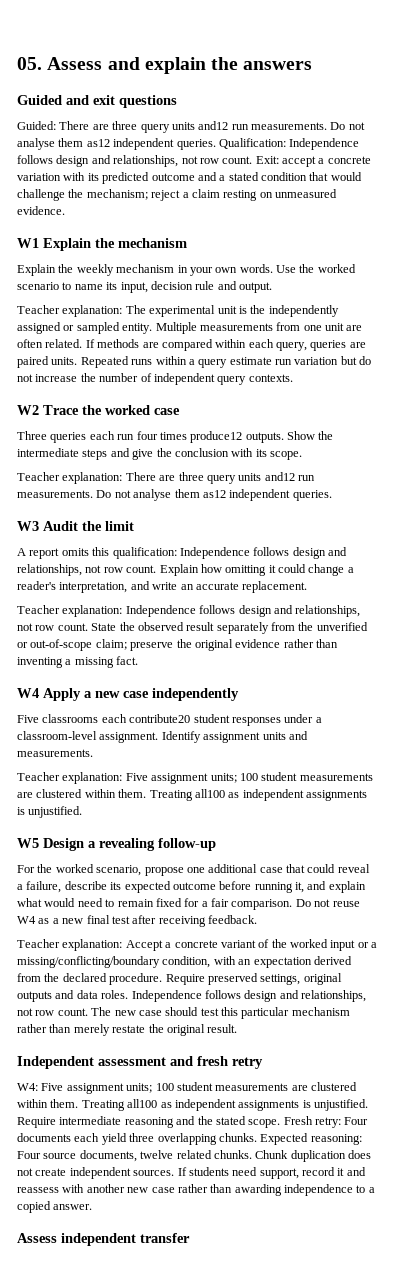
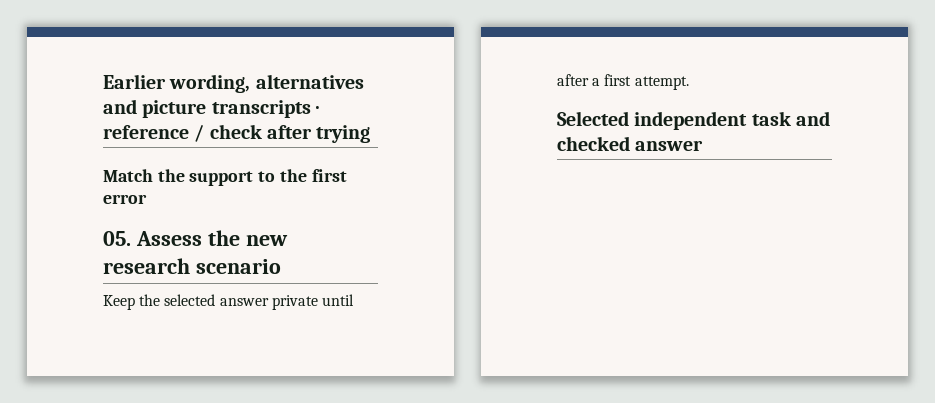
- 05. Assess and explain the answers
- Guided and exit questions
- Guided: There are three query units and12 run measurements. Do not analyse them as12 independent queries. Qualification: Independence follows design and relationships, not row count. Exit: accept a concrete variation with its predicted outcome and a stated condition that would challenge the mechanism; reject a claim resting on unmeasured evidence.
- W1 Explain the mechanism
- Explain the weekly mechanism in your own words. Use the worked scenario to name its input, decision rule and output.
- Teacher explanation: The experimental unit is the independently assigned or sampled entity. Multiple measurements from one unit are often related. If methods are compared within each query, queries are paired units. Repeated runs within a query estimate run variation but do not increase the number of independent query contexts.
- W2 Trace the worked case
- Three queries each run four times produce12 outputs. Show the intermediate steps and give the conclusion with its scope.
- Teacher explanation: There are three query units and12 run measurements. Do not analyse them as12 independent queries.
- W3 Audit the limit
- A report omits this qualification: Independence follows design and relationships, not row count. Explain how omitting it could change a reader's interpretation, and write an accurate replacement.
- Teacher explanation: Independence follows design and relationships, not row count. State the observed result separately from the unverified or out-of-scope claim; preserve the original evidence rather than inventing a missing fact.
- W4 Apply a new case independently
- Five classrooms each contribute20 student responses under a classroom-level assignment. Identify assignment units and measurements.
- Teacher explanation: Five assignment units; 100 student measurements are clustered within them. Treating all100 as independent assignments is unjustified.
- W5 Design a revealing follow-up
- For the worked scenario, propose one additional case that could reveal a failure, describe its expected outcome before running it, and explain what would need to remain fixed for a fair comparison. Do not reuse W4 as a new final test after receiving feedback.
- Teacher explanation: Accept a concrete variant of the worked input or a missing/conflicting/boundary condition, with an expectation derived from the declared procedure. Require preserved settings, original outputs and data roles. Independence follows design and relationships, not row count. The new case should test this particular mechanism rather than merely restate the original result.
- Independent assessment and fresh retry
- W4: Five assignment units; 100 student measurements are clustered within them. Treating all100 as independent assignments is unjustified. Require intermediate reasoning and the stated scope. Fresh retry: Four documents each yield three overlapping chunks. Expected reasoning: Four source documents, twelve related chunks. Chunk duplication does not create independent sources. If students need support, record it and reassess with another new case rather than awarding independence to a copied answer.
- Assess independent transfer
+ Earlier wording, alternatives and picture transcripts · reference / check after trying
+ Match the support to the first error
+ 05. Assess the new research scenario
+ Keep the selected answer private until after a first attempt.
+ Selected independent task and checked answer

